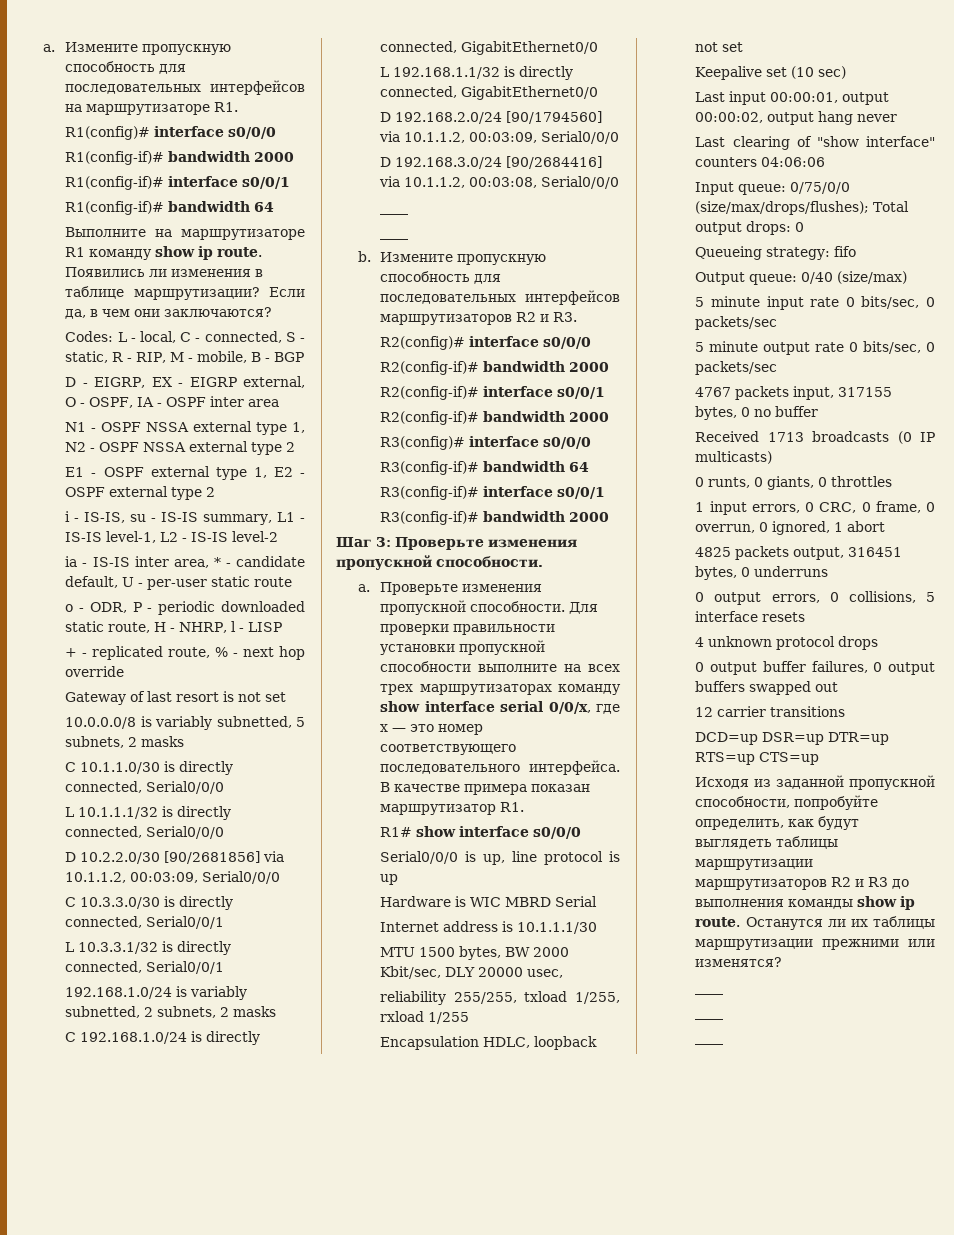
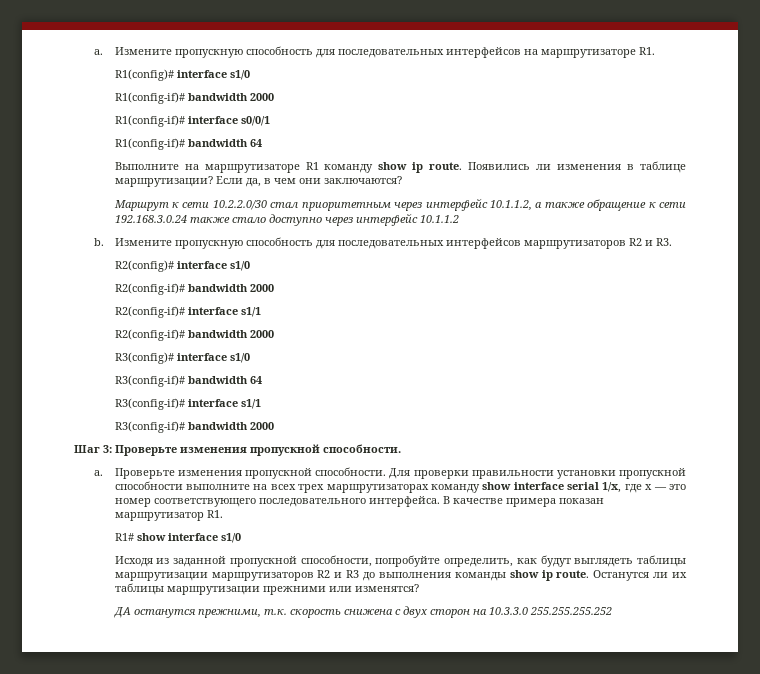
- R1(config)# interface s0/0/0
+ R1(config)# interface s1/0
- Codes: L - local, C - connected, S - static, R - RIP, M - mobile, B - BGP
- D - EIGRP, EX - EIGRP external, O - OSPF, IA - OSPF inter area
- N1 - OSPF NSSA external type 1, N2 - OSPF NSSA external type 2
- E1 - OSPF external type 1, E2 - OSPF external type 2
- i - IS-IS, su - IS-IS summary, L1 - IS-IS level-1, L2 - IS-IS level-2
- ia - IS-IS inter area, * - candidate default, U - per-user static route
- o - ODR, P - periodic downloaded static route, H - NHRP, l - LISP
- + - replicated route, % - next hop override
- Gateway of last resort is not set
- 10.0.0.0/8 is variably subnetted, 5 subnets, 2 masks
- C 10.1.1.0/30 is directly connected, Serial0/0/0
- L 10.1.1.1/32 is directly connected, Serial0/0/0
- D 10.2.2.0/30 [90/2681856] via 10.1.1.2, 00:03:09, Serial0/0/0
- C 10.3.3.0/30 is directly connected, Serial0/0/1
- L 10.3.3.1/32 is directly connected, Serial0/0/1
- 192.168.1.0/24 is variably subnetted, 2 subnets, 2 masks
- C 192.168.1.0/24 is directly connected, GigabitEthernet0/0
- L 192.168.1.1/32 is directly connected, GigabitEthernet0/0
- D 192.168.2.0/24 [90/1794560] via 10.1.1.2, 00:03:09, Serial0/0/0
- D 192.168.3.0/24 [90/2684416] via 10.1.1.2, 00:03:08, Serial0/0/0
- ____
- ____
+ Маршрут к сети 10.2.2.0/30 стал приоритетным через интерфейс 10.1.1.2, а также обращение к сети 192.168.3.0.24 также стало доступно через интерфейс 10.1.1.2
- R2(config)# interface s0/0/0
+ R2(config)# interface s1/0
- R2(config-if)# interface s0/0/1
+ R2(config-if)# interface s1/1
- R3(config)# interface s0/0/0
+ R3(config)# interface s1/0
- R3(config-if)# interface s0/0/1
+ R3(config-if)# interface s1/1
- Для проверки правильности установки пропускной способности выполните на всех трех маршрутизаторах команду show interface serial 0/0/x, где x — это номер соответствующего последовательного интерфейса.
+ Для проверки правильности установки пропускной способности выполните на всех трех маршрутизаторах команду show interface serial 1/x, где x — это номер соответствующего последовательного интерфейса.
- R1# show interface s0/0/0
- Serial0/0/0 is up, line protocol is up
- Hardware is WIC MBRD Serial
- Internet address is 10.1.1.1/30
- MTU 1500 bytes, BW 2000 Kbit/sec, DLY 20000 usec,
- reliability 255/255, txload 1/255, rxload 1/255
- Encapsulation HDLC, loopback not set
- Keepalive set (10 sec)
- Last input 00:00:01, output 00:00:02, output hang never
- Last clearing of "show interface" counters 04:06:06
- Input queue: 0/75/0/0 (size/max/drops/flushes); Total output drops: 0
- Queueing strategy: fifo
- Output queue: 0/40 (size/max)
- 5 minute input rate 0 bits/sec, 0 packets/sec
- 5 minute output rate 0 bits/sec, 0 packets/sec
- 4767 packets input, 317155 bytes, 0 no buffer
- Received 1713 broadcasts (0 IP multicasts)
- 0 runts, 0 giants, 0 throttles
- 1 input errors, 0 CRC, 0 frame, 0 overrun, 0 ignored, 1 abort
- 4825 packets output, 316451 bytes, 0 underruns
- 0 output errors, 0 collisions, 5 interface resets
- 4 unknown protocol drops
- 0 output buffer failures, 0 output buffers swapped out
- 12 carrier transitions
- DCD=up DSR=up DTR=up RTS=up CTS=up
+ R1# show interface s1/0
  Останутся ли их таблицы маршрутизации прежними или изменятся?
- ____
- ____
- ____
+ ДА останутся прежними, т.к. скорость снижена с двух сторон на 10.3.3.0 255.255.255.252

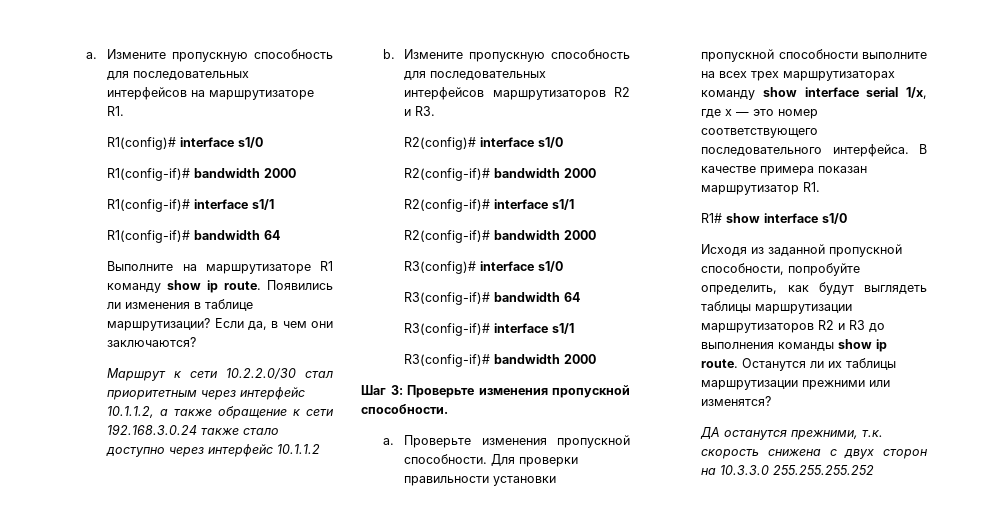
- R1(config-if)# interface s0/0/1
+ R1(config-if)# interface s1/1

